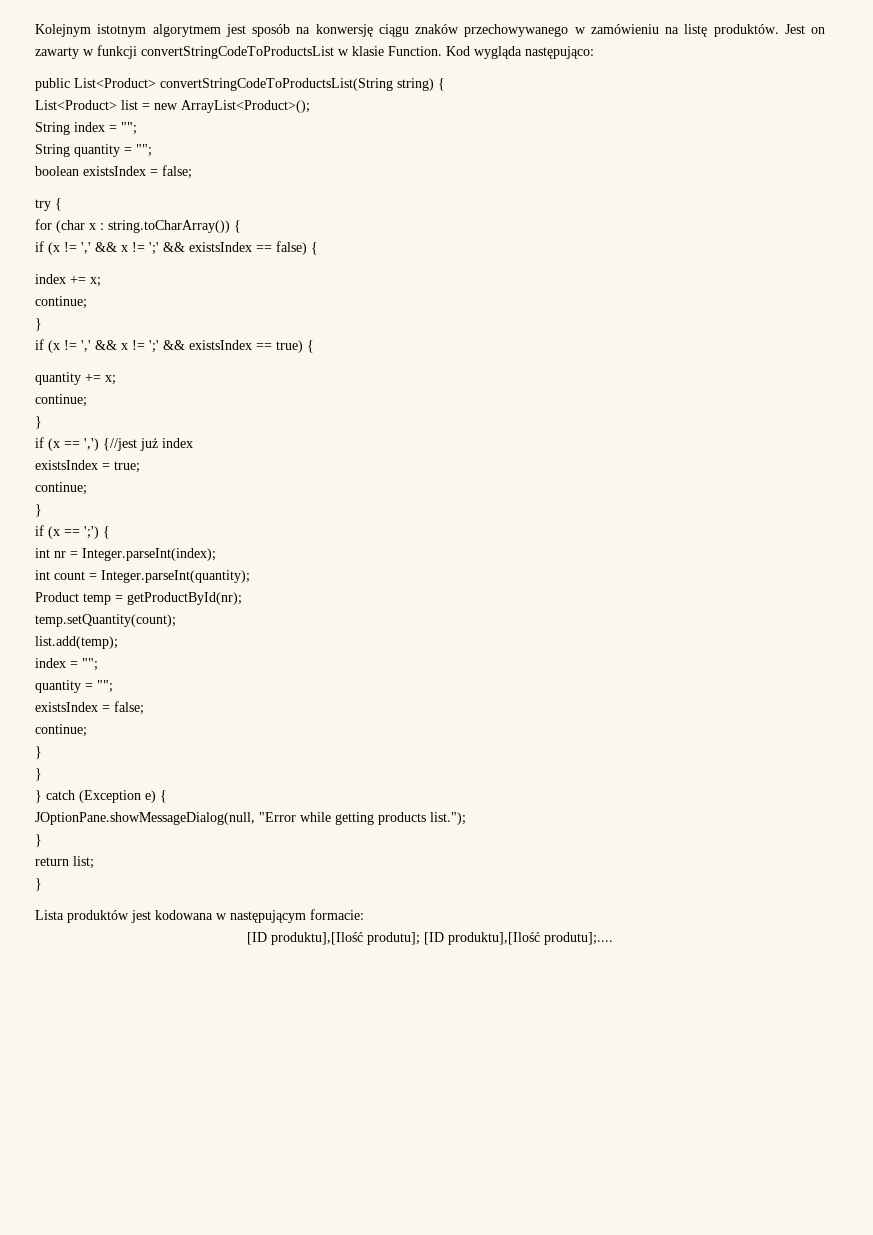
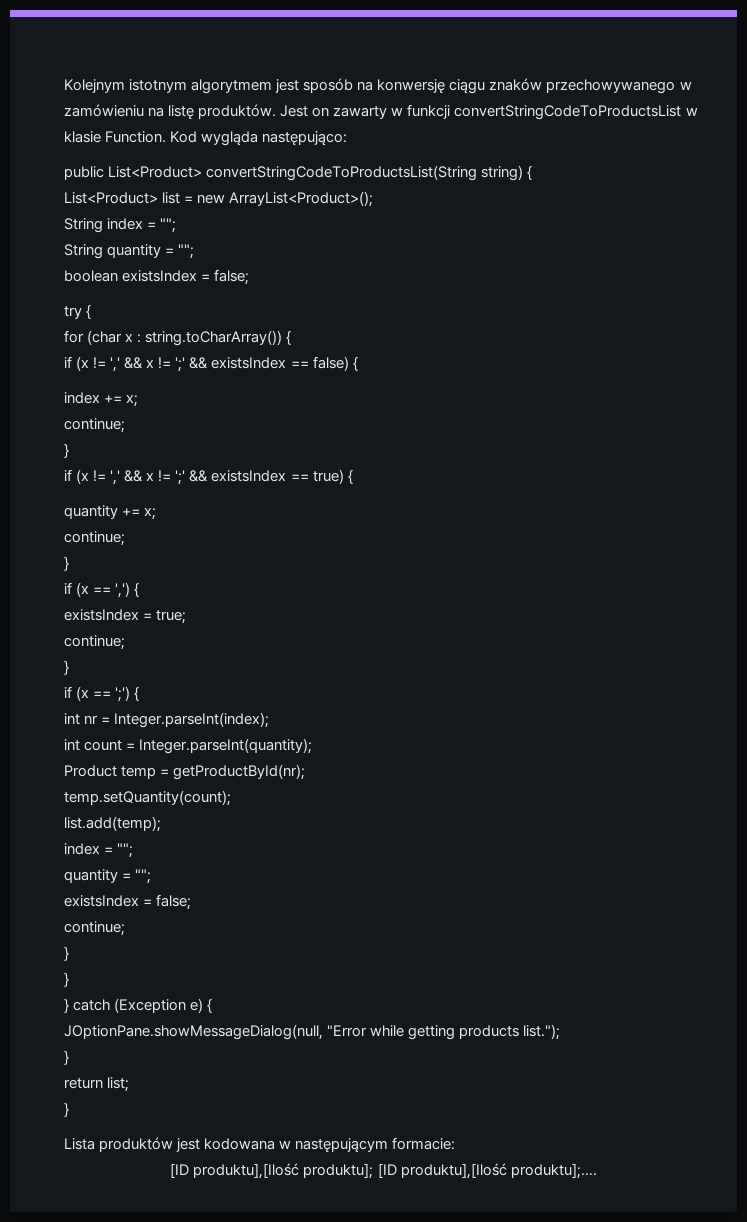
- if (x == ',') {//jest już index
+ if (x == ',') {
- [ID produktu],[Ilość produtu]; [ID produktu],[Ilość produtu];....
+ [ID produktu],[Ilość produktu]; [ID produktu],[Ilość produktu];....

